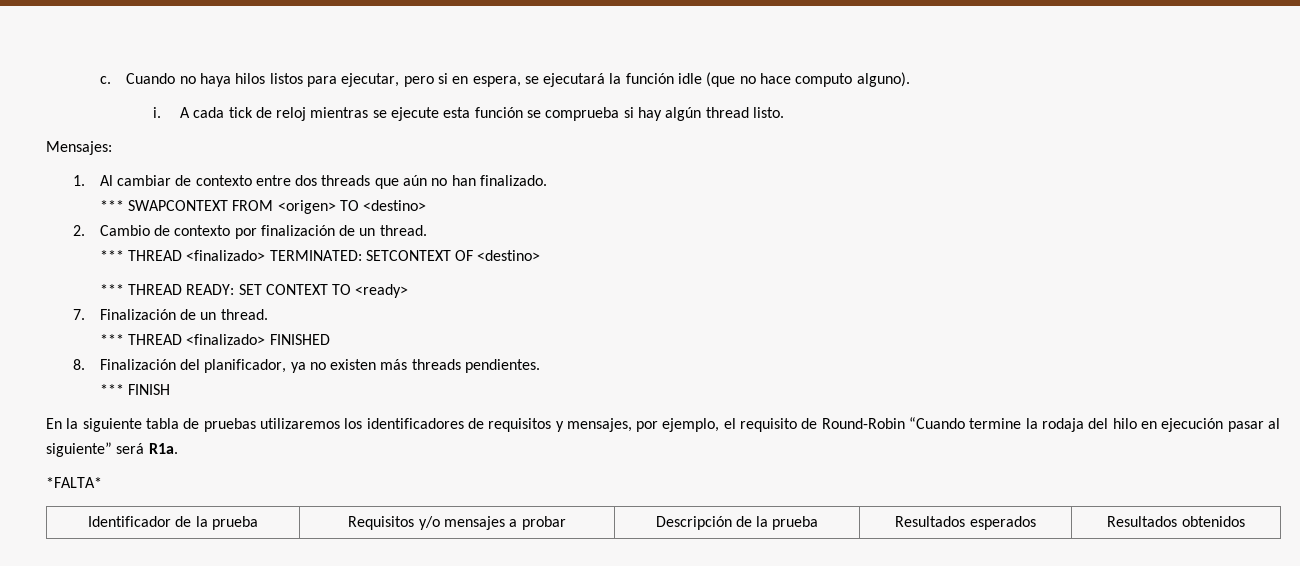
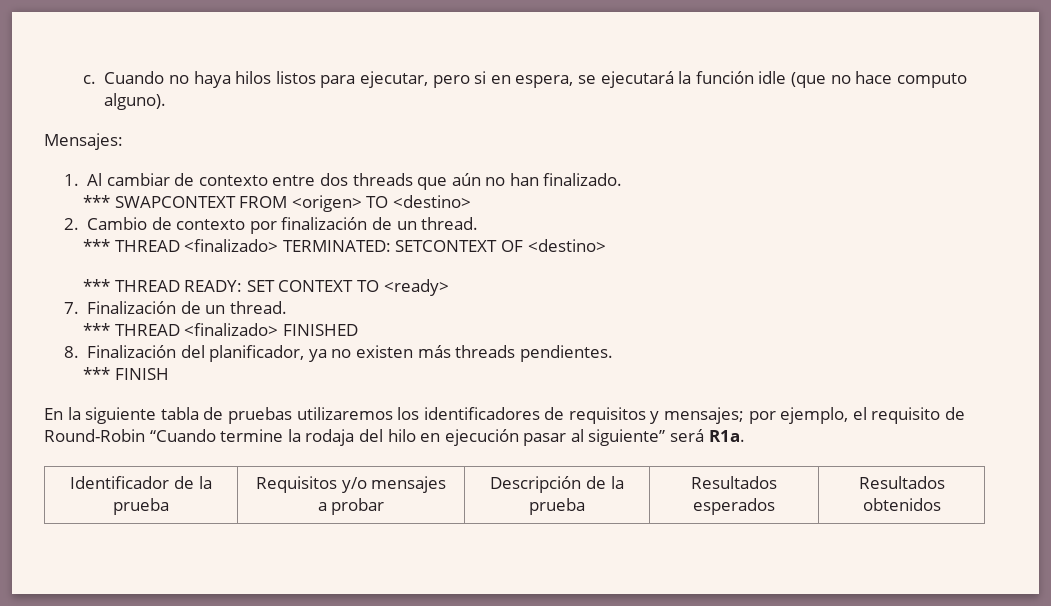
- i. A cada tick de reloj mientras se ejecute esta función se comprueba si hay algún thread listo.
- En la siguiente tabla de pruebas utilizaremos los identificadores de requisitos y mensajes, por ejemplo, el requisito de Round-Robin “Cuando termine la rodaja del hilo en ejecución pasar al siguiente” será R1a.
+ En la siguiente tabla de pruebas utilizaremos los identificadores de requisitos y mensajes; por ejemplo, el requisito de Round-Robin “Cuando termine la rodaja del hilo en ejecución pasar al siguiente” será R1a.
- *FALTA*

